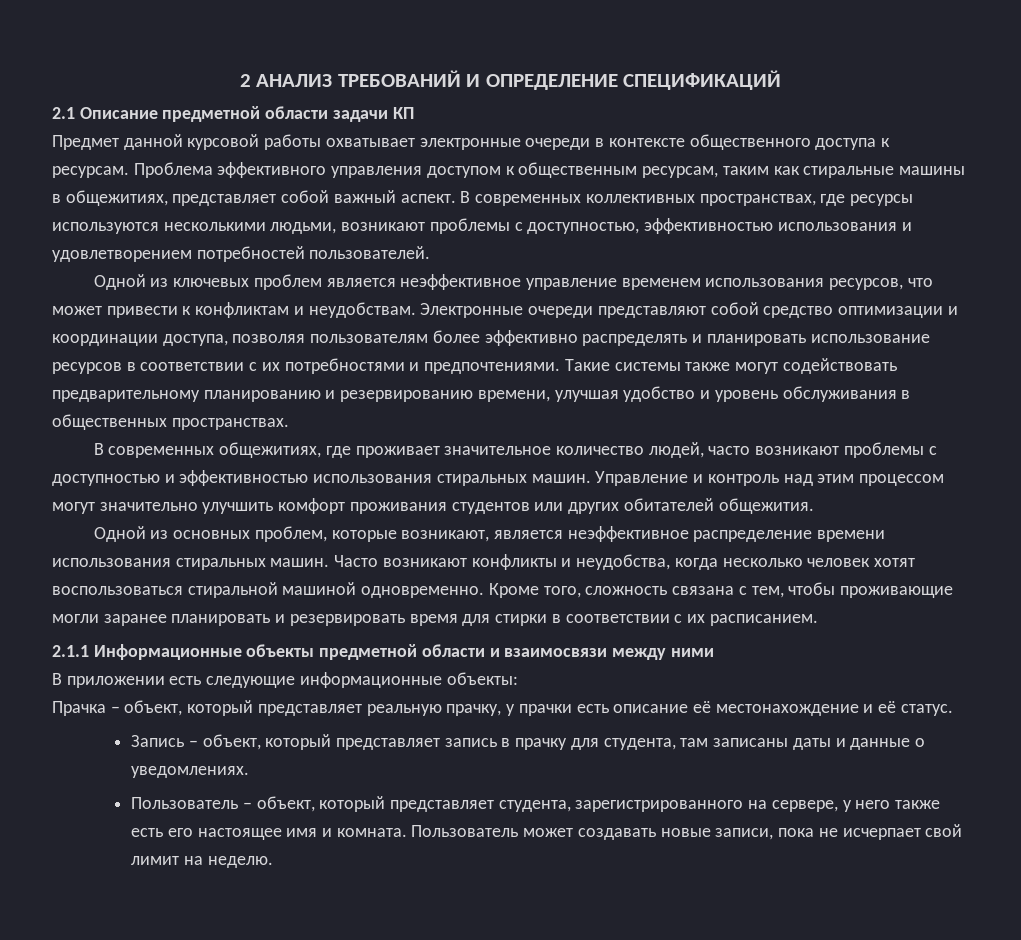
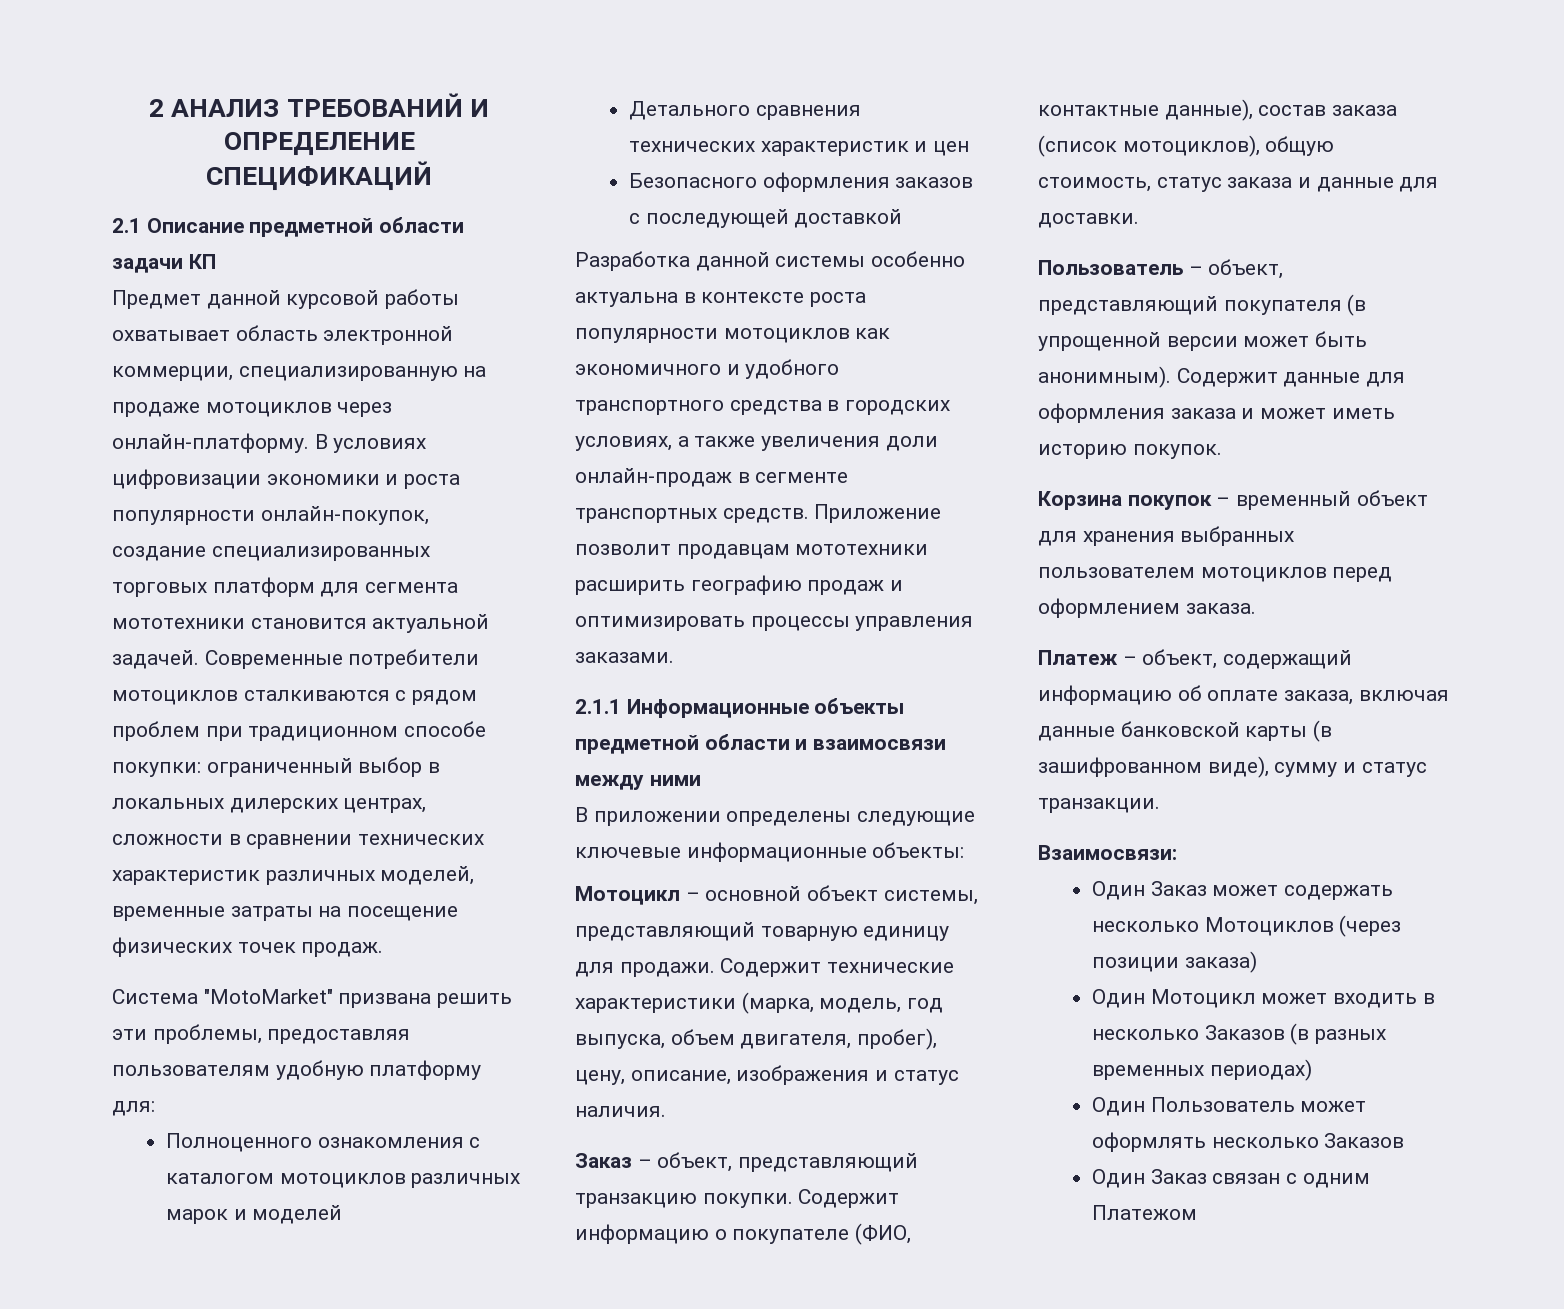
- Предмет данной курсовой работы охватывает электронные очереди в контексте общественного доступа к ресурсам. Проблема эффективного управления доступом к общественным ресурсам, таким как стиральные машины в общежитиях, представляет собой важный аспект. В современных коллективных пространствах, где ресурсы используются несколькими людьми, возникают проблемы с доступностью, эффективностью использования и удовлетворением потребностей пользователей.
- Одной из ключевых проблем является неэффективное управление временем использования ресурсов, что может привести к конфликтам и неудобствам. Электронные очереди представляют собой средство оптимизации и координации доступа, позволяя пользователям более эффективно распределять и планировать использование ресурсов в соответствии с их потребностями и предпочтениями. Такие системы также могут содействовать предварительному планированию и резервированию времени, улучшая удобство и уровень обслуживания в общественных пространствах.
- В современных общежитиях, где проживает значительное количество людей, часто возникают проблемы с доступностью и эффективностью использования стиральных машин. Управление и контроль над этим процессом могут значительно улучшить комфорт проживания студентов или других обитателей общежития.
- Одной из основных проблем, которые возникают, является неэффективное распределение времени использования стиральных машин. Часто возникают конфликты и неудобства, когда несколько человек хотят воспользоваться стиральной машиной одновременно. Кроме того, сложность связана с тем, чтобы проживающие могли заранее планировать и резервировать время для стирки в соответствии с их расписанием.
+ Предмет данной курсовой работы охватывает область электронной коммерции, специализированную на продаже мотоциклов через онлайн-платформу. В условиях цифровизации экономики и роста популярности онлайн-покупок, создание специализированных торговых платформ для сегмента мототехники становится актуальной задачей. Современные потребители мотоциклов сталкиваются с рядом проблем при традиционном способе покупки: ограниченный выбор в локальных дилерских центрах, сложности в сравнении технических характеристик различных моделей, временные затраты на посещение физических точек продаж.
+ Система "MotoMarket" призвана решить эти проблемы, предоставляя пользователям удобную платформу для:
+ Полноценного ознакомления с каталогом мотоциклов различных марок и моделей
+ Детального сравнения технических характеристик и цен
+ Безопасного оформления заказов с последующей доставкой
+ Разработка данной системы особенно актуальна в контексте роста популярности мотоциклов как экономичного и удобного транспортного средства в городских условиях, а также увеличения доли онлайн-продаж в сегменте транспортных средств. Приложение позволит продавцам мототехники расширить географию продаж и оптимизировать процессы управления заказами.
- В приложении есть следующие информационные объекты:
+ В приложении определены следующие ключевые информационные объекты:
- Прачка – объект, который представляет реальную прачку, у прачки есть описание её местонахождение и её статус.
- Запись – объект, который представляет запись в прачку для студента, там записаны даты и данные о уведомлениях.
- Пользователь – объект, который представляет студента, зарегистрированного на сервере, у него также есть его настоящее имя и комната. Пользователь может создавать новые записи, пока не исчерпает свой лимит на неделю.
+ Мотоцикл – основной объект системы, представляющий товарную единицу для продажи. Содержит технические характеристики (марка, модель, год выпуска, объем двигателя, пробег), цену, описание, изображения и статус наличия.
+ Заказ – объект, представляющий транзакцию покупки. Содержит информацию о покупателе (ФИО, контактные данные), состав заказа (список мотоциклов), общую стоимость, статус заказа и данные для доставки.
+ Пользователь – объект, представляющий покупателя (в упрощенной версии может быть анонимным). Содержит данные для оформления заказа и может иметь историю покупок.
+ Корзина покупок – временный объект для хранения выбранных пользователем мотоциклов перед оформлением заказа.
+ Платеж – объект, содержащий информацию об оплате заказа, включая данные банковской карты (в зашифрованном виде), сумму и статус транзакции.
+ Взаимосвязи:
+ Один Заказ может содержать несколько Мотоциклов (через позиции заказа)
+ Один Мотоцикл может входить в несколько Заказов (в разных временных периодах)
+ Один Пользователь может оформлять несколько Заказов
+ Один Заказ связан с одним Платежом

